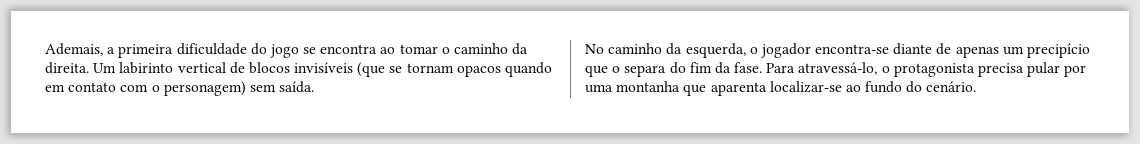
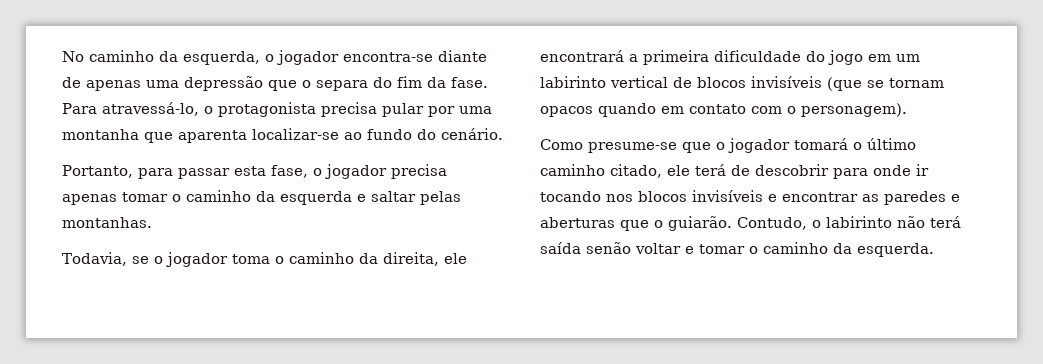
- Ademais, a primeira dificuldade do jogo se encontra ao tomar o caminho da direita. Um labirinto vertical de blocos invisíveis (que se tornam opacos quando em contato com o personagem) sem saída.
- No caminho da esquerda, o jogador encontra-se diante de apenas um precipício que o separa do fim da fase.
+ No caminho da esquerda, o jogador encontra-se diante de apenas uma depressão que o separa do fim da fase.
+ Portanto, para passar esta fase, o jogador precisa apenas tomar o caminho da esquerda e saltar pelas montanhas.
+ Todavia, se o jogador toma o caminho da direita, ele encontrará a primeira dificuldade do jogo em um labirinto vertical de blocos invisíveis (que se tornam opacos quando em contato com o personagem).
+ Como presume-se que o jogador tomará o último caminho citado, ele terá de descobrir para onde ir tocando nos blocos invisíveis e encontrar as paredes e aberturas que o guiarão. Contudo, o labirinto não terá saída senão voltar e tomar o caminho da esquerda.

